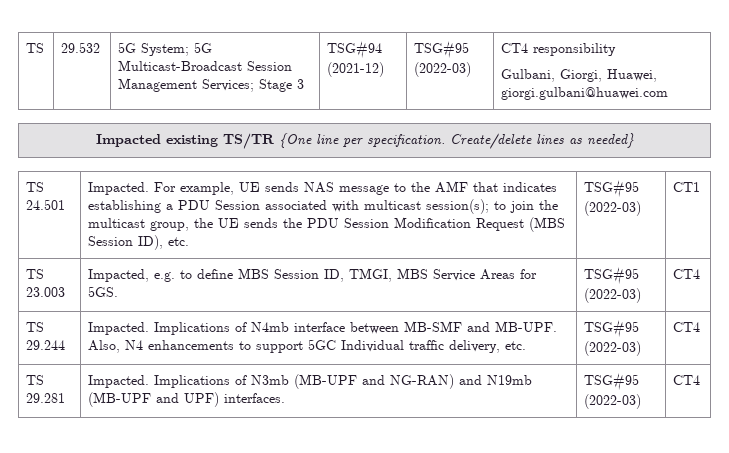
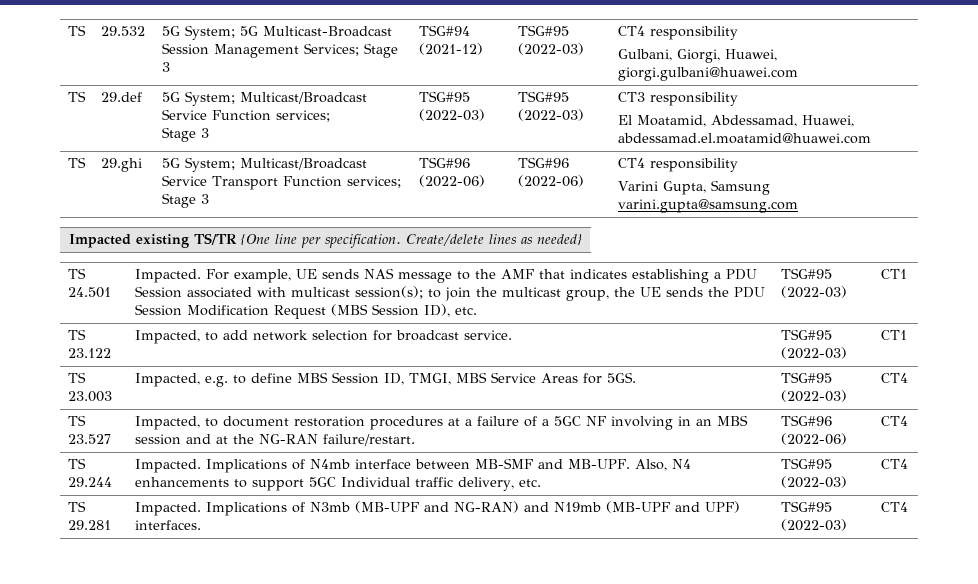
+ TS | 29.def | 5G System; Multicast/Broadcast Service Function services;
+ Stage 3 | TSG#95 (2022-03) | TSG#95 (2022-03) | CT3 responsibility
+ El Moatamid, Abdessamad, Huawei, abdessamad.el.moatamid@huawei.com
+ TS | 29.ghi | 5G System; Multicast/Broadcast Service Transport Function services; Stage 3 | TSG#96 (2022-06) | TSG#96 (2022-06) | CT4 responsibility
+ Varini Gupta, Samsung varini.gupta@samsung.com
+ TS 23.122 | Impacted, to add network selection for broadcast service. | TSG#95 (2022-03) | CT1
+ TS 23.527 | Impacted, to document restoration procedures at a failure of a 5GC NF involving in an MBS session and at the NG-RAN failure/restart. | TSG#96 (2022-06) | CT4

